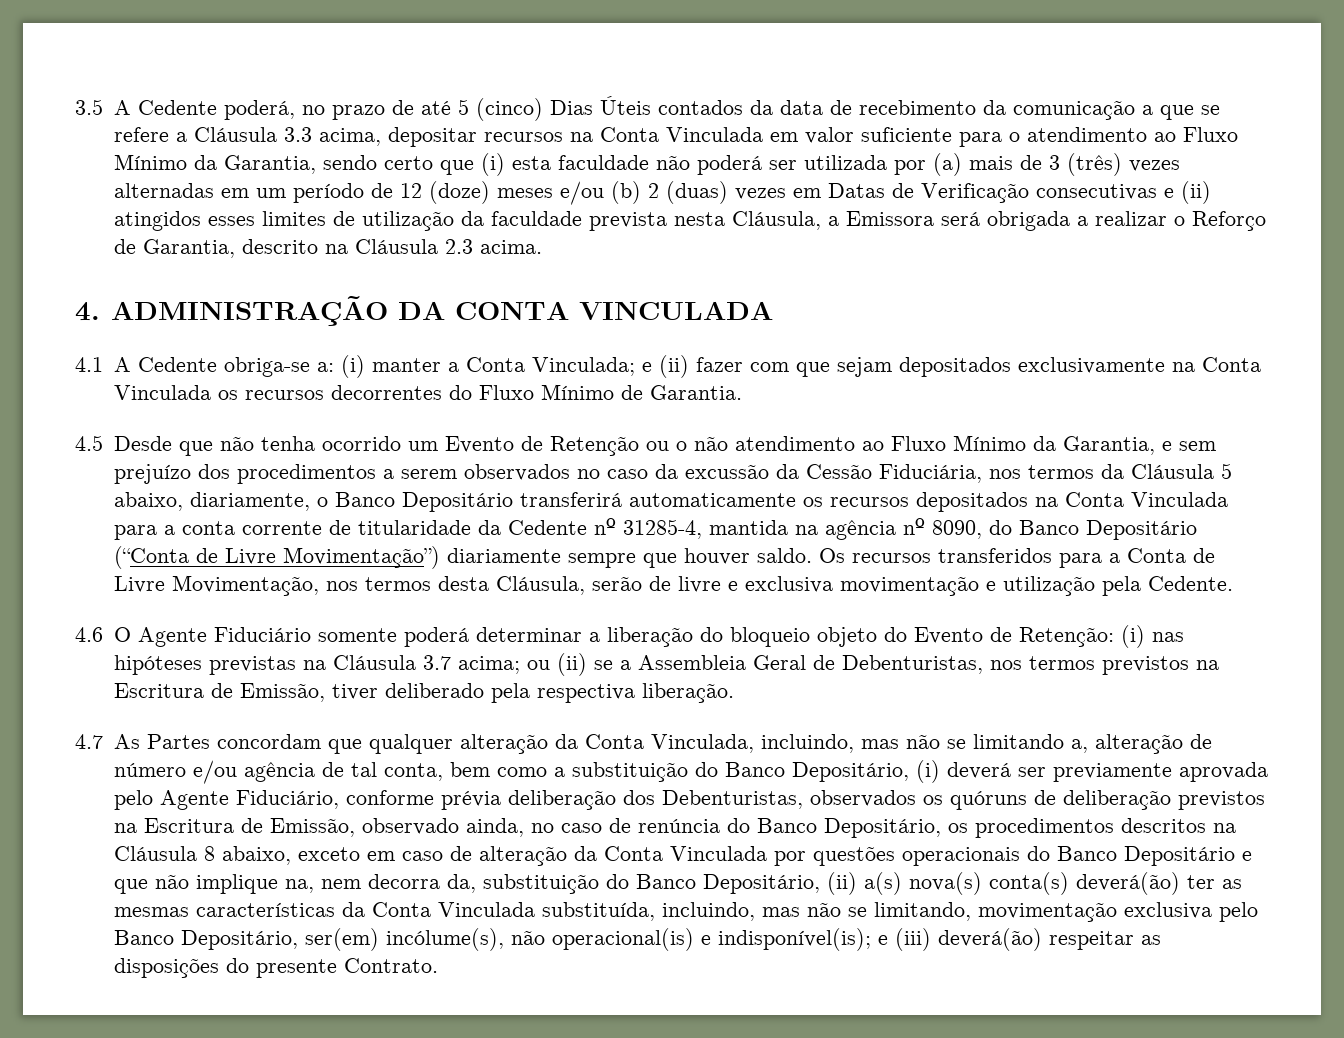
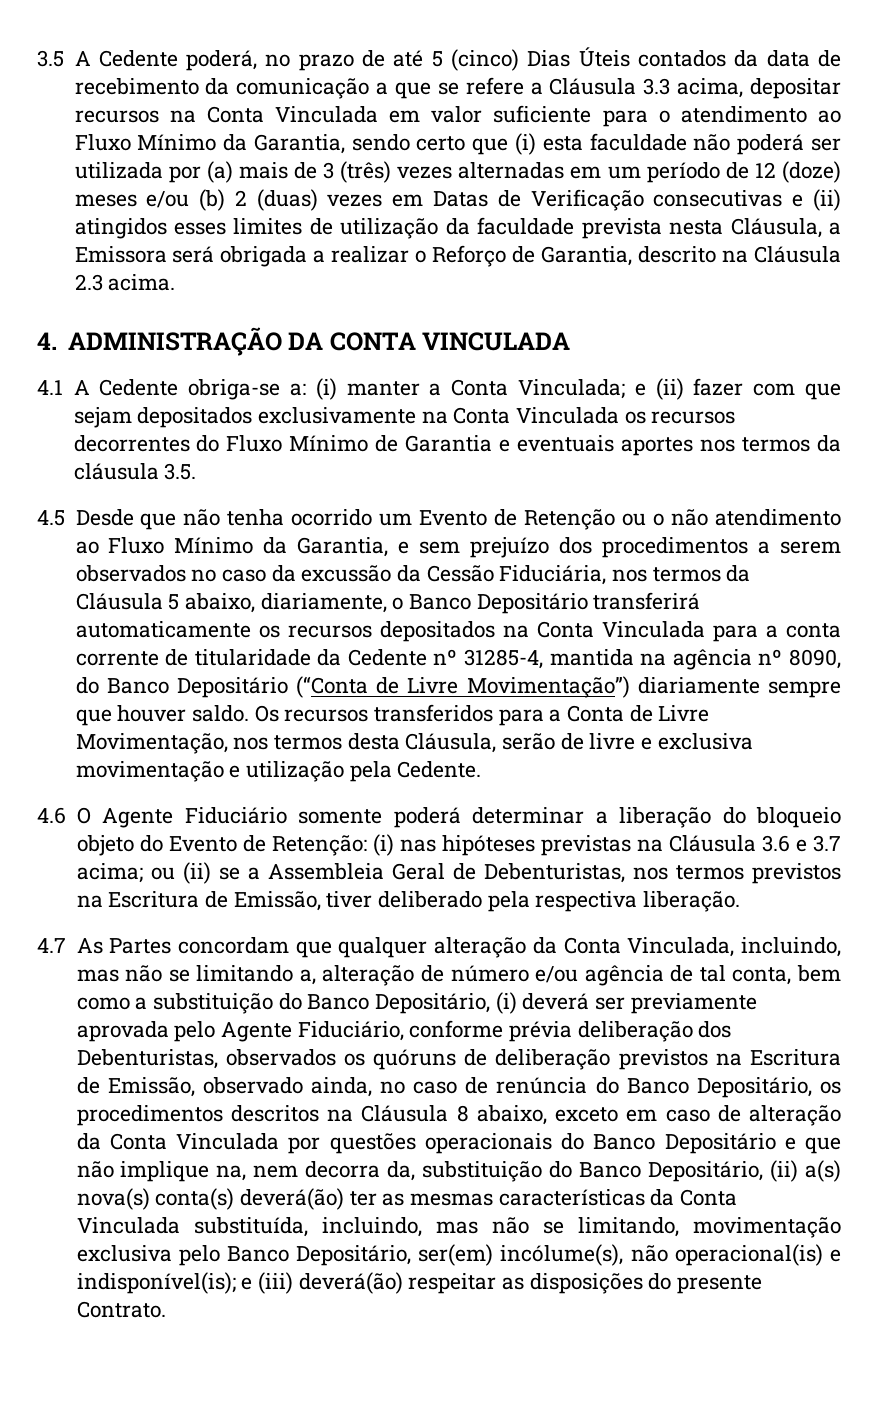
- 4.1 A Cedente obriga-se a: (i) manter a Conta Vinculada; e (ii) fazer com que sejam depositados exclusivamente na Conta Vinculada os recursos decorrentes do Fluxo Mínimo de Garantia.
+ 4.1 A Cedente obriga-se a: (i) manter a Conta Vinculada; e (ii) fazer com que sejam depositados exclusivamente na Conta Vinculada os recursos decorrentes do Fluxo Mínimo de Garantia e eventuais aportes nos termos da cláusula 3.5.
- 4.6 O Agente Fiduciário somente poderá determinar a liberação do bloqueio objeto do Evento de Retenção: (i) nas hipóteses previstas na Cláusula 3.7 acima; ou (ii) se a Assembleia Geral de Debenturistas, nos termos previstos na Escritura de Emissão, tiver deliberado pela respectiva liberação.
+ 4.6 O Agente Fiduciário somente poderá determinar a liberação do bloqueio objeto do Evento de Retenção: (i) nas hipóteses previstas na Cláusula 3.6 e 3.7 acima; ou (ii) se a Assembleia Geral de Debenturistas, nos termos previstos na Escritura de Emissão, tiver deliberado pela respectiva liberação.

